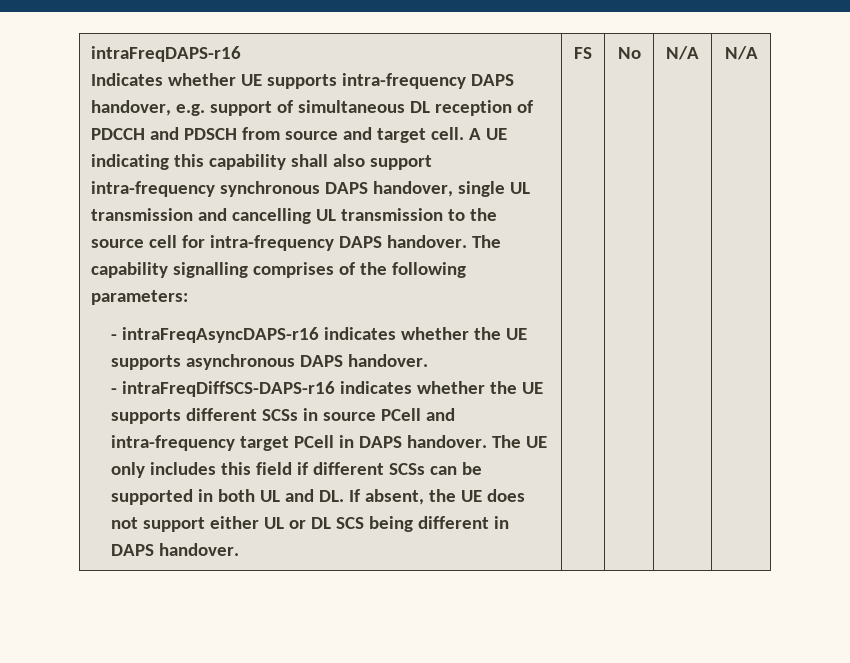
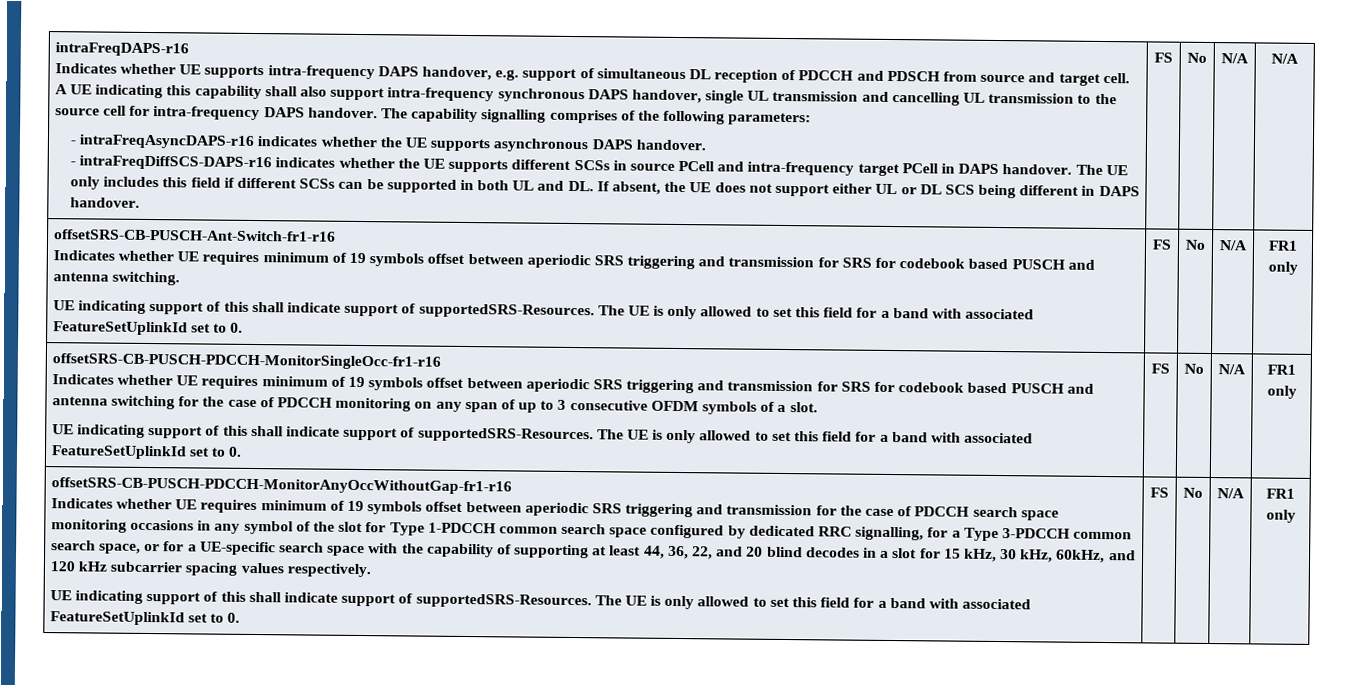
+ offsetSRS-CB-PUSCH-Ant-Switch-fr1-r16
+ Indicates whether UE requires minimum of 19 symbols offset between aperiodic SRS triggering and transmission for SRS for codebook based PUSCH and antenna switching.
+ UE indicating support of this shall indicate support of supportedSRS-Resources. The UE is only allowed to set this field for a band with associated FeatureSetUplinkId set to 0. | FS | No | N/A | FR1 only
+ offsetSRS-CB-PUSCH-PDCCH-MonitorSingleOcc-fr1-r16
+ Indicates whether UE requires minimum of 19 symbols offset between aperiodic SRS triggering and transmission for SRS for codebook based PUSCH and antenna switching for the case of PDCCH monitoring on any span of up to 3 consecutive OFDM symbols of a slot.
+ UE indicating support of this shall indicate support of supportedSRS-Resources. The UE is only allowed to set this field for a band with associated FeatureSetUplinkId set to 0. | FS | No | N/A | FR1 only
+ offsetSRS-CB-PUSCH-PDCCH-MonitorAnyOccWithoutGap-fr1-r16
+ Indicates whether UE requires minimum of 19 symbols offset between aperiodic SRS triggering and transmission for the case of PDCCH search space monitoring occasions in any symbol of the slot for Type 1-PDCCH common search space configured by dedicated RRC signalling, for a Type 3-PDCCH common search space, or for a UE-specific search space with the capability of supporting at least 44, 36, 22, and 20 blind decodes in a slot for 15 kHz, 30 kHz, 60kHz, and 120 kHz subcarrier spacing values respectively.
+ UE indicating support of this shall indicate support of supportedSRS-Resources. The UE is only allowed to set this field for a band with associated FeatureSetUplinkId set to 0. | FS | No | N/A | FR1 only

